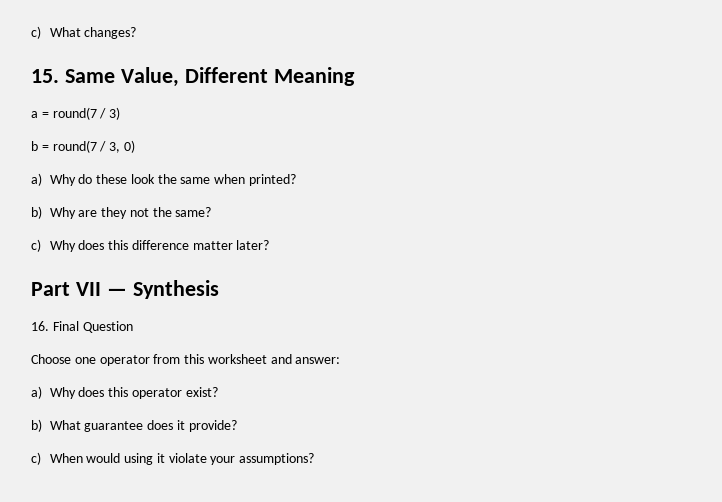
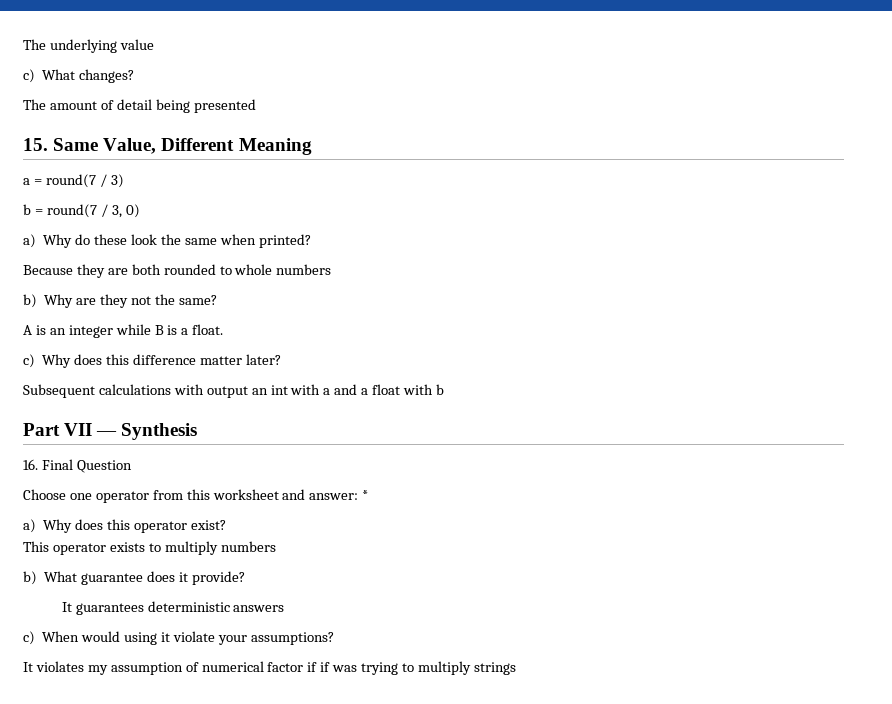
+ The underlying value
+ The amount of detail being presented
+ Because they are both rounded to whole numbers
+ A is an integer while B is a float.
+ Subsequent calculations with output an int with a and a float with b
- Choose one operator from this worksheet and answer:
+ Choose one operator from this worksheet and answer: *
+ This operator exists to multiply numbers
+ It guarantees deterministic answers
+ It violates my assumption of numerical factor if if was trying to multiply strings

